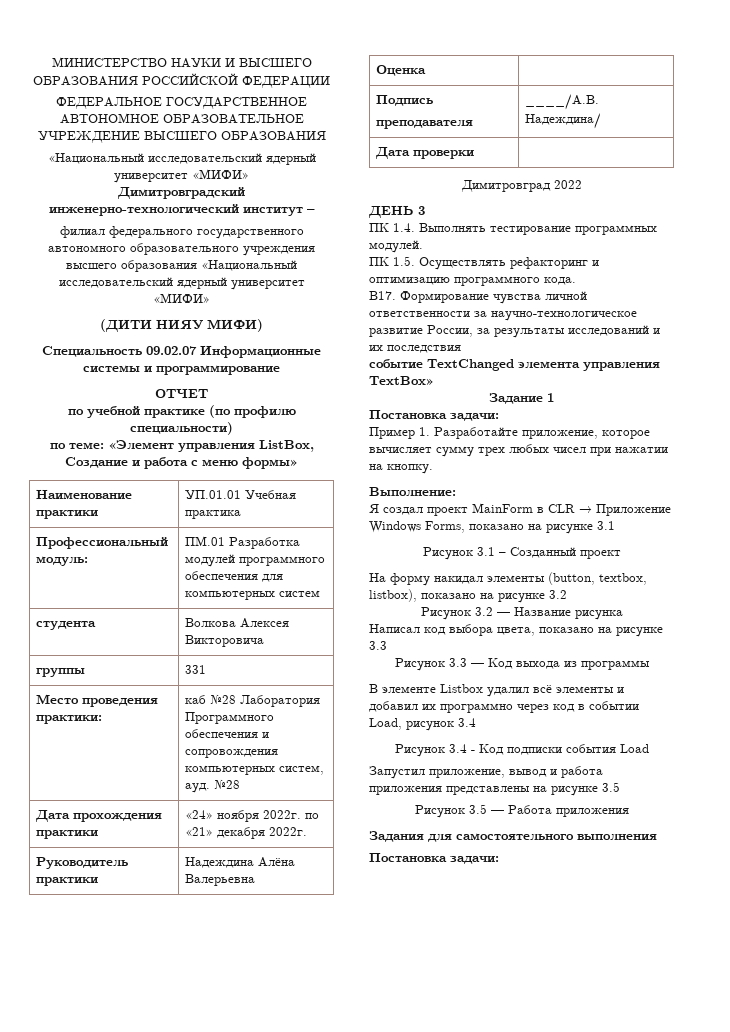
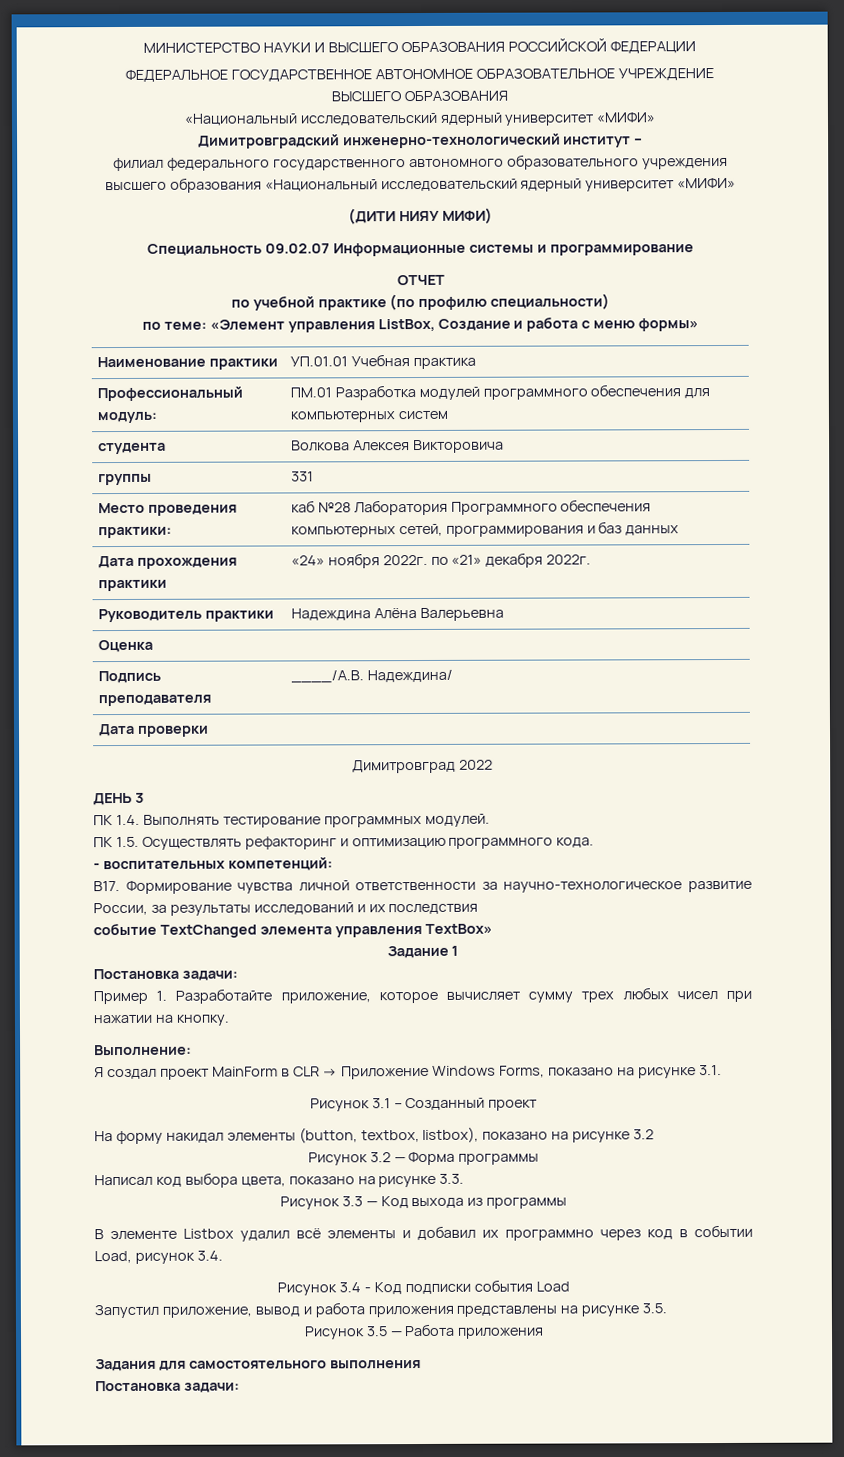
- Место проведения практики: | каб №28 Лаборатория Программного обеспечения и сопровождения компьютерных систем, ауд. №28
+ Место проведения практики: | каб №28 Лаборатория Программного обеспечения компьютерных сетей, программирования и баз данных
+ - воспитательных компетенций:
- Я создал проект MainForm в CLR → Приложение Windows Forms, показано на рисунке 3.1
+ Я создал проект MainForm в CLR → Приложение Windows Forms, показано на рисунке 3.1.
- Рисунок 3.2 — Название рисунка
+ Рисунок 3.2 — Форма программы
- Написал код выбора цвета, показано на рисунке 3.3
+ Написал код выбора цвета, показано на рисунке 3.3.
- В элементе Listbox удалил всё элементы и добавил их программно через код в событии Load, рисунок 3.4
+ В элементе Listbox удалил всё элементы и добавил их программно через код в событии Load, рисунок 3.4.
- Запустил приложение, вывод и работа приложения представлены на рисунке 3.5
+ Запустил приложение, вывод и работа приложения представлены на рисунке 3.5.

